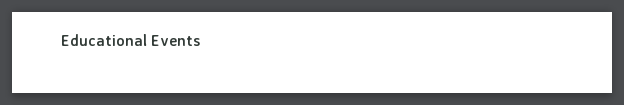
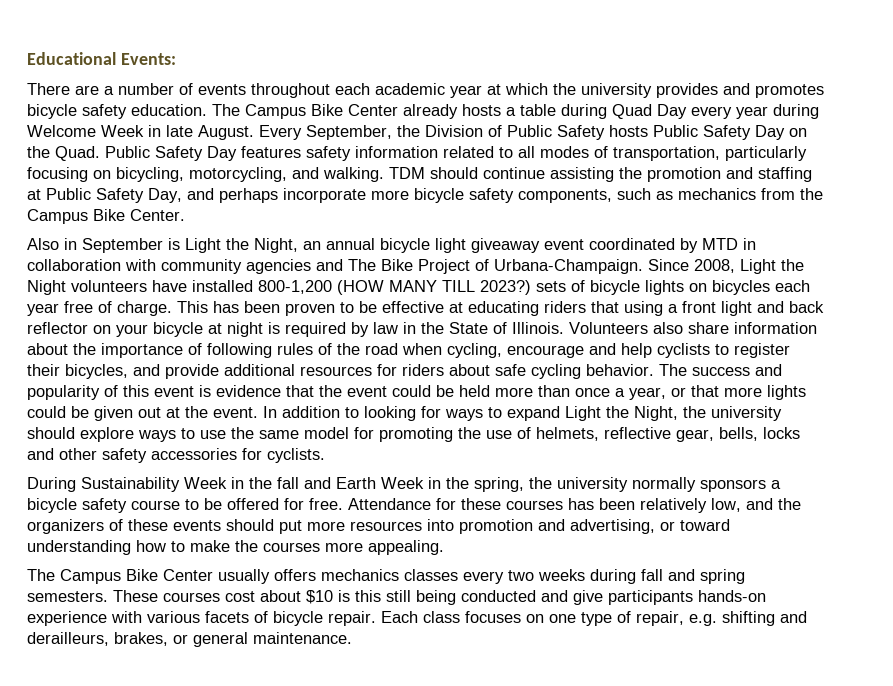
- Educational Events
+ Educational Events:
+ There are a number of events throughout each academic year at which the university provides and promotes bicycle safety education. The Campus Bike Center already hosts a table during Quad Day every year during Welcome Week in late August. Every September, the Division of Public Safety hosts Public Safety Day on the Quad. Public Safety Day features safety information related to all modes of transportation, particularly focusing on bicycling, motorcycling, and walking. TDM should continue assisting the promotion and staffing at Public Safety Day, and perhaps incorporate more bicycle safety components, such as mechanics from the Campus Bike Center.
+ Also in September is Light the Night, an annual bicycle light giveaway event coordinated by MTD in collaboration with community agencies and The Bike Project of Urbana-Champaign. Since 2008, Light the Night volunteers have installed 800-1,200 (HOW MANY TILL 2023?) sets of bicycle lights on bicycles each year free of charge. This has been proven to be effective at educating riders that using a front light and back reflector on your bicycle at night is required by law in the State of Illinois. Volunteers also share information about the importance of following rules of the road when cycling, encourage and help cyclists to register their bicycles, and provide additional resources for riders about safe cycling behavior. The success and popularity of this event is evidence that the event could be held more than once a year, or that more lights could be given out at the event. In addition to looking for ways to expand Light the Night, the university should explore ways to use the same model for promoting the use of helmets, reflective gear, bells, locks and other safety accessories for cyclists.
+ During Sustainability Week in the fall and Earth Week in the spring, the university normally sponsors a bicycle safety course to be offered for free. Attendance for these courses has been relatively low, and the organizers of these events should put more resources into promotion and advertising, or toward understanding how to make the courses more appealing.
+ The Campus Bike Center usually offers mechanics classes every two weeks during fall and spring semesters. These courses cost about $10 is this still being conducted and give participants hands-on experience with various facets of bicycle repair. Each class focuses on one type of repair, e.g. shifting and derailleurs, brakes, or general maintenance.

